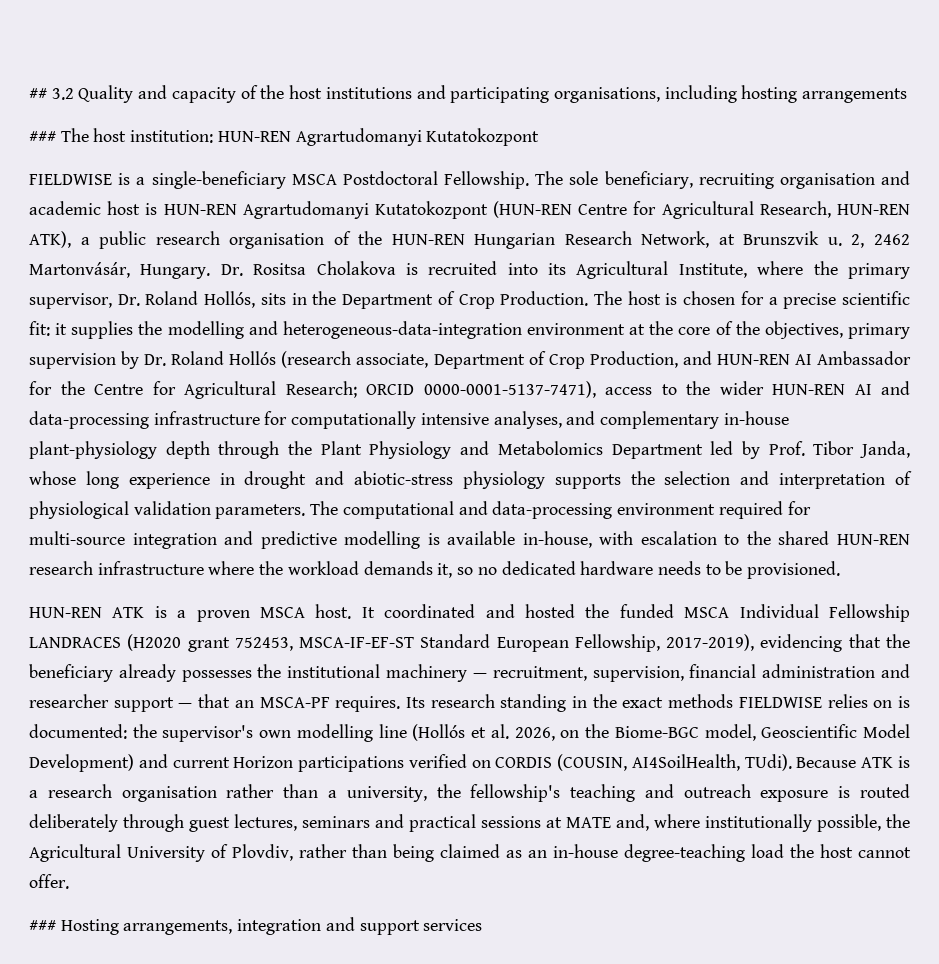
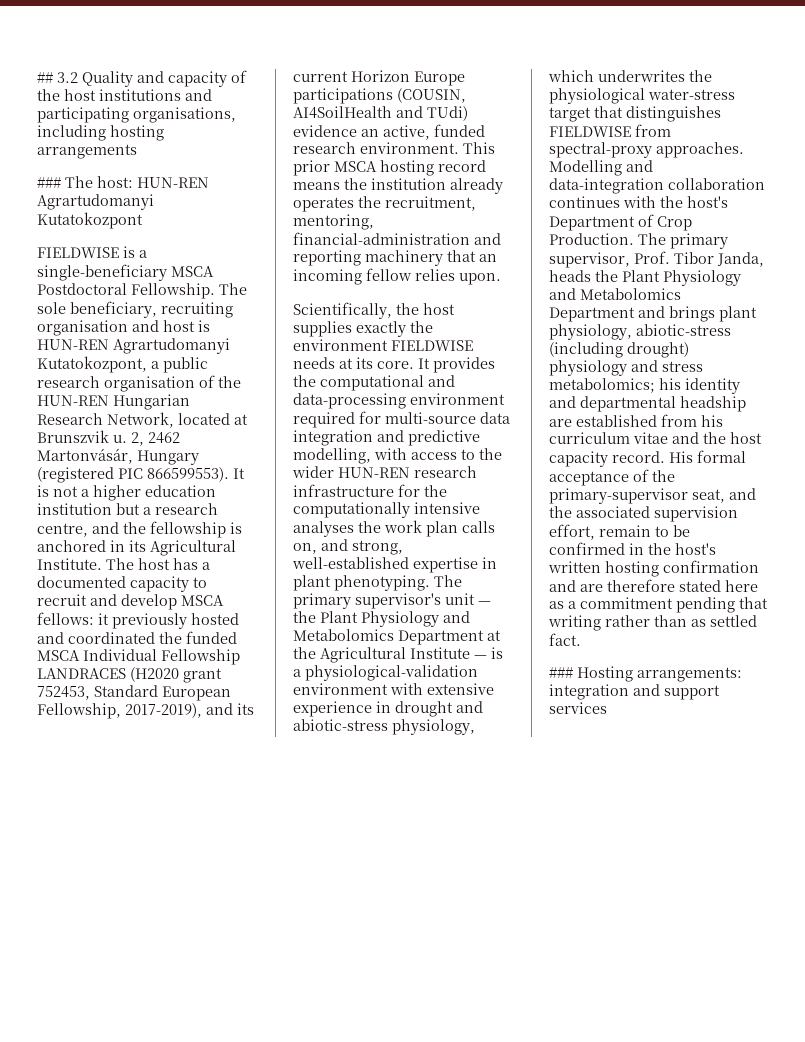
- ### The host institution: HUN-REN Agrartudomanyi Kutatokozpont
+ ### The host: HUN-REN Agrartudomanyi Kutatokozpont
- The sole beneficiary, recruiting organisation and academic host is HUN-REN Agrartudomanyi Kutatokozpont (HUN-REN Centre for Agricultural Research, HUN-REN ATK), a public research organisation of the HUN-REN Hungarian Research Network, at Brunszvik u.
+ The sole beneficiary, recruiting organisation and host is HUN-REN Agrartudomanyi Kutatokozpont, a public research organisation of the HUN-REN Hungarian Research Network, located at Brunszvik u.
- 2, 2462 Martonvásár, Hungary. Dr. Rositsa Cholakova is recruited into its Agricultural Institute, where the primary supervisor, Dr. Roland Hollós, sits in the Department of Crop Production. The host is chosen for a precise scientific fit: it supplies the modelling and heterogeneous-data-integration environment at the core of the objectives, primary supervision by Dr. Roland Hollós (research associate, Department of Crop Production, and HUN-REN AI Ambassador for the Centre for Agricultural Research; ORCID 0000-0001-5137-7471), access to the wider HUN-REN AI and data-processing infrastructure for computationally intensive analyses, and complementary in-house plant-physiology depth through the Plant Physiology and Metabolomics Department led by Prof. Tibor Janda, whose long experience in drought and abiotic-stress physiology supports the selection and interpretation of physiological validation parameters. The computational and data-processing environment required for multi-source integration and predictive modelling is available in-house, with escalation to the shared HUN-REN research infrastructure where the workload demands it, so no dedicated hardware needs to be provisioned.
- HUN-REN ATK is a proven MSCA host. It coordinated and hosted the funded MSCA Individual Fellowship LANDRACES (H2020 grant 752453, MSCA-IF-EF-ST Standard European Fellowship, 2017-2019), evidencing that the beneficiary already possesses the institutional machinery — recruitment, supervision, financial administration and researcher support — that an MSCA-PF requires. Its research standing in the exact methods FIELDWISE relies on is documented: the supervisor's own modelling line (Hollós et al. 2026, on the Biome-BGC model, Geoscientific Model Development) and current Horizon participations verified on CORDIS (COUSIN, AI4SoilHealth, TUdi). Because ATK is a research organisation rather than a university, the fellowship's teaching and outreach exposure is routed deliberately through guest lectures, seminars and practical sessions at MATE and, where institutionally possible, the Agricultural University of Plovdiv, rather than being claimed as an in-house degree-teaching load the host cannot offer.
+ 2, 2462 Martonvásár, Hungary (registered PIC 866599553). It is not a higher education institution but a research centre, and the fellowship is anchored in its Agricultural Institute. The host has a documented capacity to recruit and develop MSCA fellows: it previously hosted and coordinated the funded MSCA Individual Fellowship LANDRACES (H2020 grant 752453, Standard European Fellowship, 2017-2019), and its current Horizon Europe participations (COUSIN, AI4SoilHealth and TUdi) evidence an active, funded research environment. This prior MSCA hosting record means the institution already operates the recruitment, mentoring, financial-administration and reporting machinery that an incoming fellow relies upon.
+ Scientifically, the host supplies exactly the environment FIELDWISE needs at its core. It provides the computational and data-processing environment required for multi-source data integration and predictive modelling, with access to the wider HUN-REN research infrastructure for the computationally intensive analyses the work plan calls on, and strong, well-established expertise in plant phenotyping. The primary supervisor's unit — the Plant Physiology and Metabolomics Department at the Agricultural Institute — is a physiological-validation environment with extensive experience in drought and abiotic-stress physiology, which underwrites the physiological water-stress target that distinguishes FIELDWISE from spectral-proxy approaches. Modelling and data-integration collaboration continues with the host's Department of Crop Production. The primary supervisor, Prof. Tibor Janda, heads the Plant Physiology and Metabolomics Department and brings plant physiology, abiotic-stress (including drought) physiology and stress metabolomics; his identity and departmental headship are established from his curriculum vitae and the host capacity record. His formal acceptance of the primary-supervisor seat, and the associated supervision effort, remain to be confirmed in the host's written hosting confirmation and are therefore stated here as a commitment pending that writing rather than as settled fact.
- ### Hosting arrangements, integration and support services
+ ### Hosting arrangements: integration and support services

